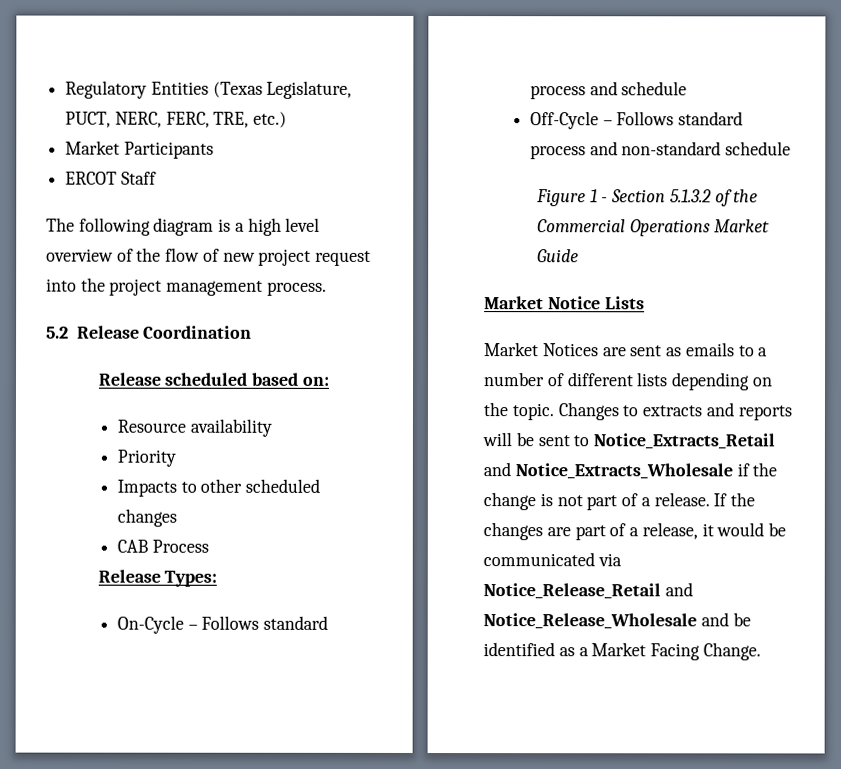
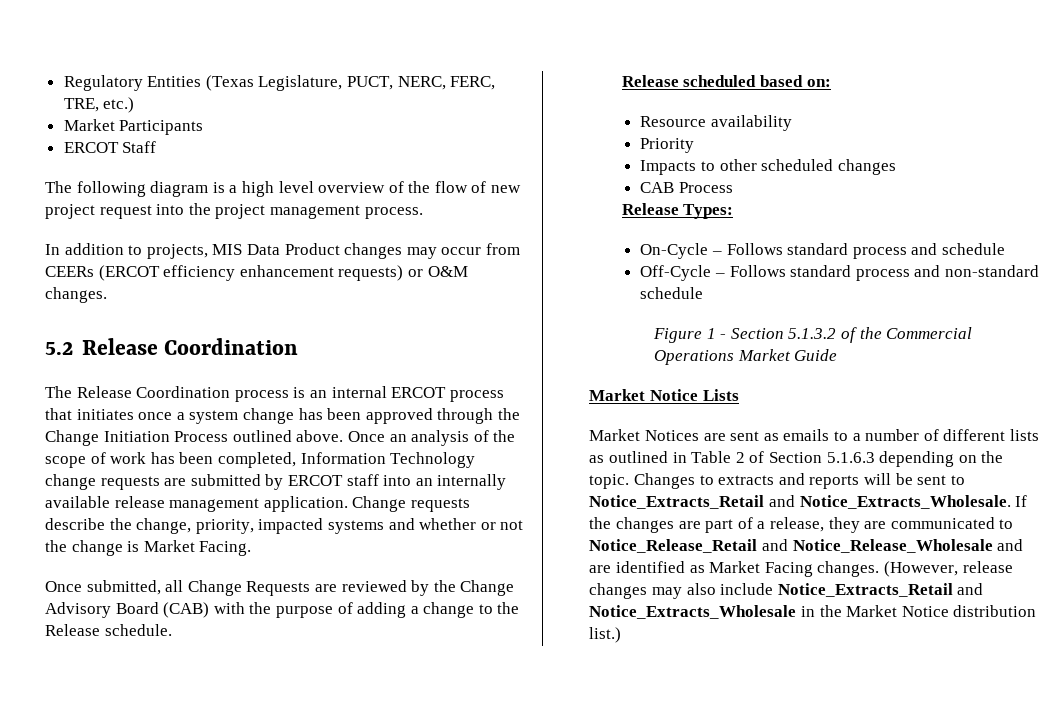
+ In addition to projects, MIS Data Product changes may occur from CEERs (ERCOT efficiency enhancement requests) or O&M changes.
  5.2 Release Coordination
+ The Release Coordination process is an internal ERCOT process that initiates once a system change has been approved through the Change Initiation Process outlined above. Once an analysis of the scope of work has been completed, Information Technology change requests are submitted by ERCOT staff into an internally available release management application. Change requests describe the change, priority, impacted systems and whether or not the change is Market Facing.
+ Once submitted, all Change Requests are reviewed by the Change Advisory Board (CAB) with the purpose of adding a change to the Release schedule.
- Market Notices are sent as emails to a number of different lists depending on the topic.
+ Market Notices are sent as emails to a number of different lists as outlined in Table 2 of Section 5.1.6.3 depending on the topic.
- Changes to extracts and reports will be sent to Notice_Extracts_Retail and Notice_Extracts_Wholesale if the change is not part of a release.
+ Changes to extracts and reports will be sent to Notice_Extracts_Retail and Notice_Extracts_Wholesale.
- If the changes are part of a release, it would be communicated via Notice_Release_Retail and Notice_Release_Wholesale and be identified as a Market Facing Change.
+ If the changes are part of a release, they are communicated to Notice_Release_Retail and Notice_Release_Wholesale and are identified as Market Facing changes. (However, release changes may also include Notice_Extracts_Retail and Notice_Extracts_Wholesale in the Market Notice distribution list.)

